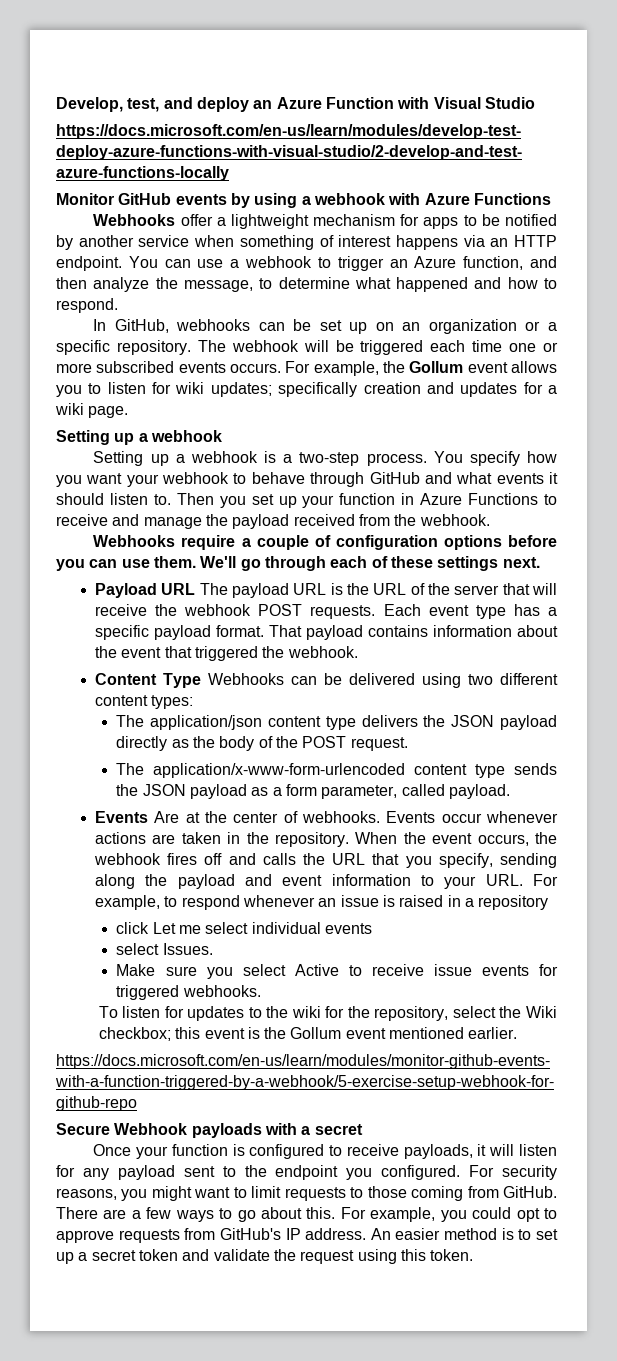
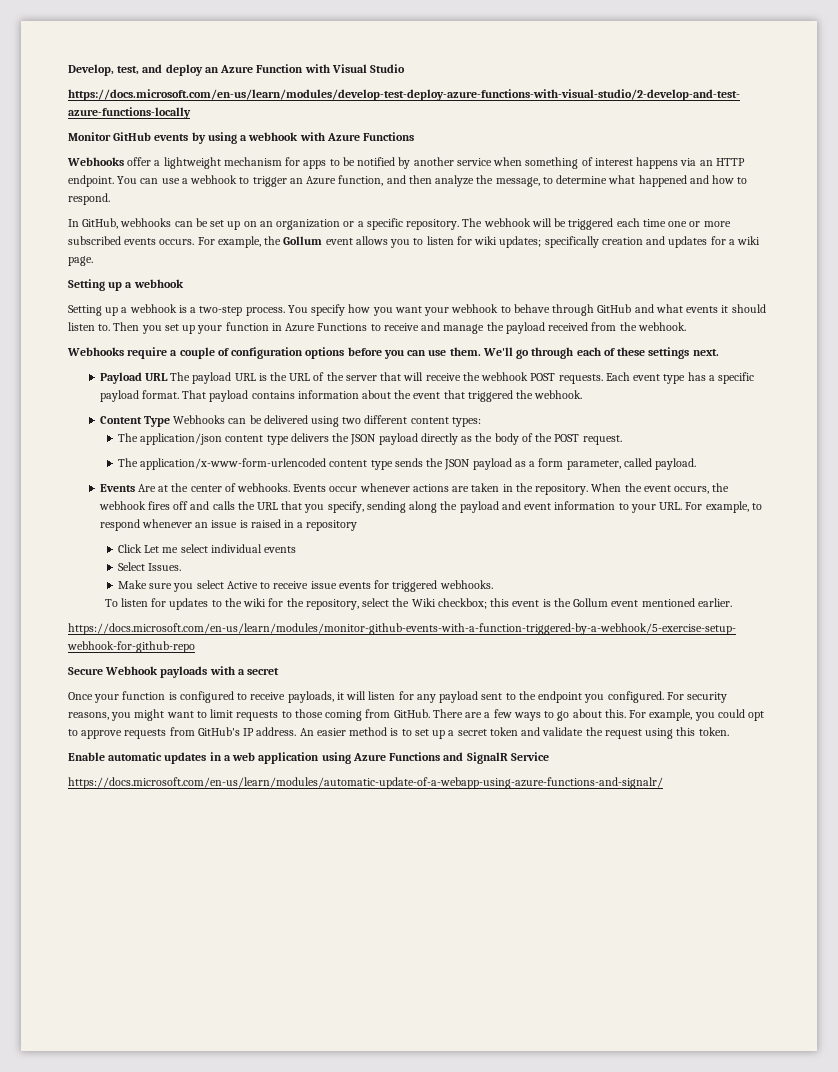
- click Let me select individual events
+ Click Let me select individual events
- select Issues.
+ Select Issues.
+ Enable automatic updates in a web application using Azure Functions and SignalR Service
+ https://docs.microsoft.com/en-us/learn/modules/automatic-update-of-a-webapp-using-azure-functions-and-signalr/

